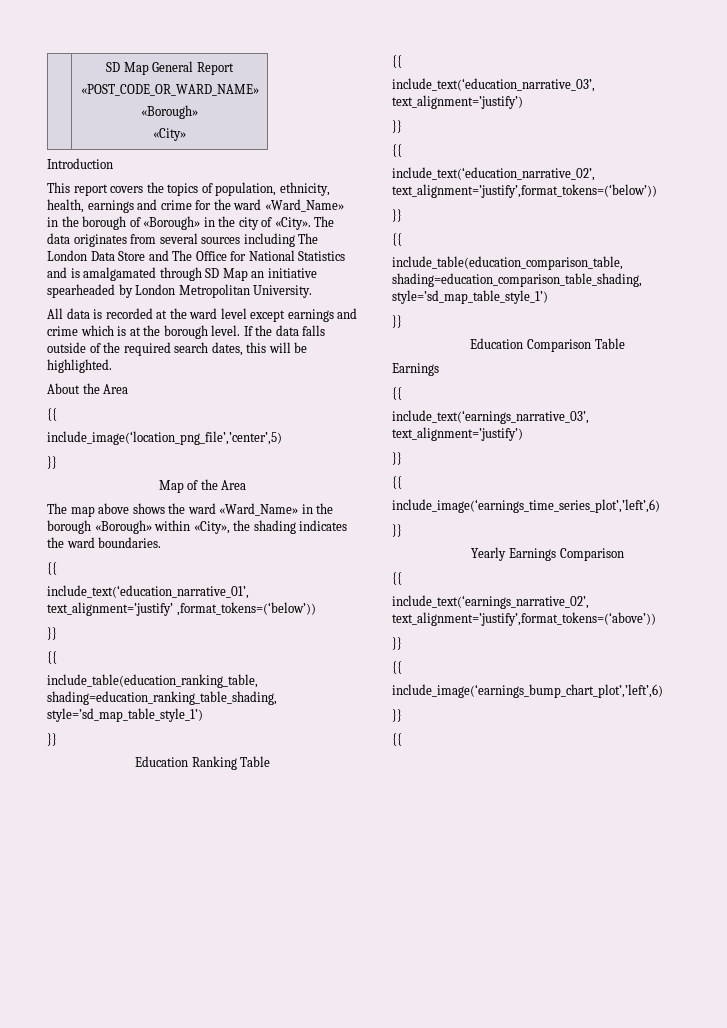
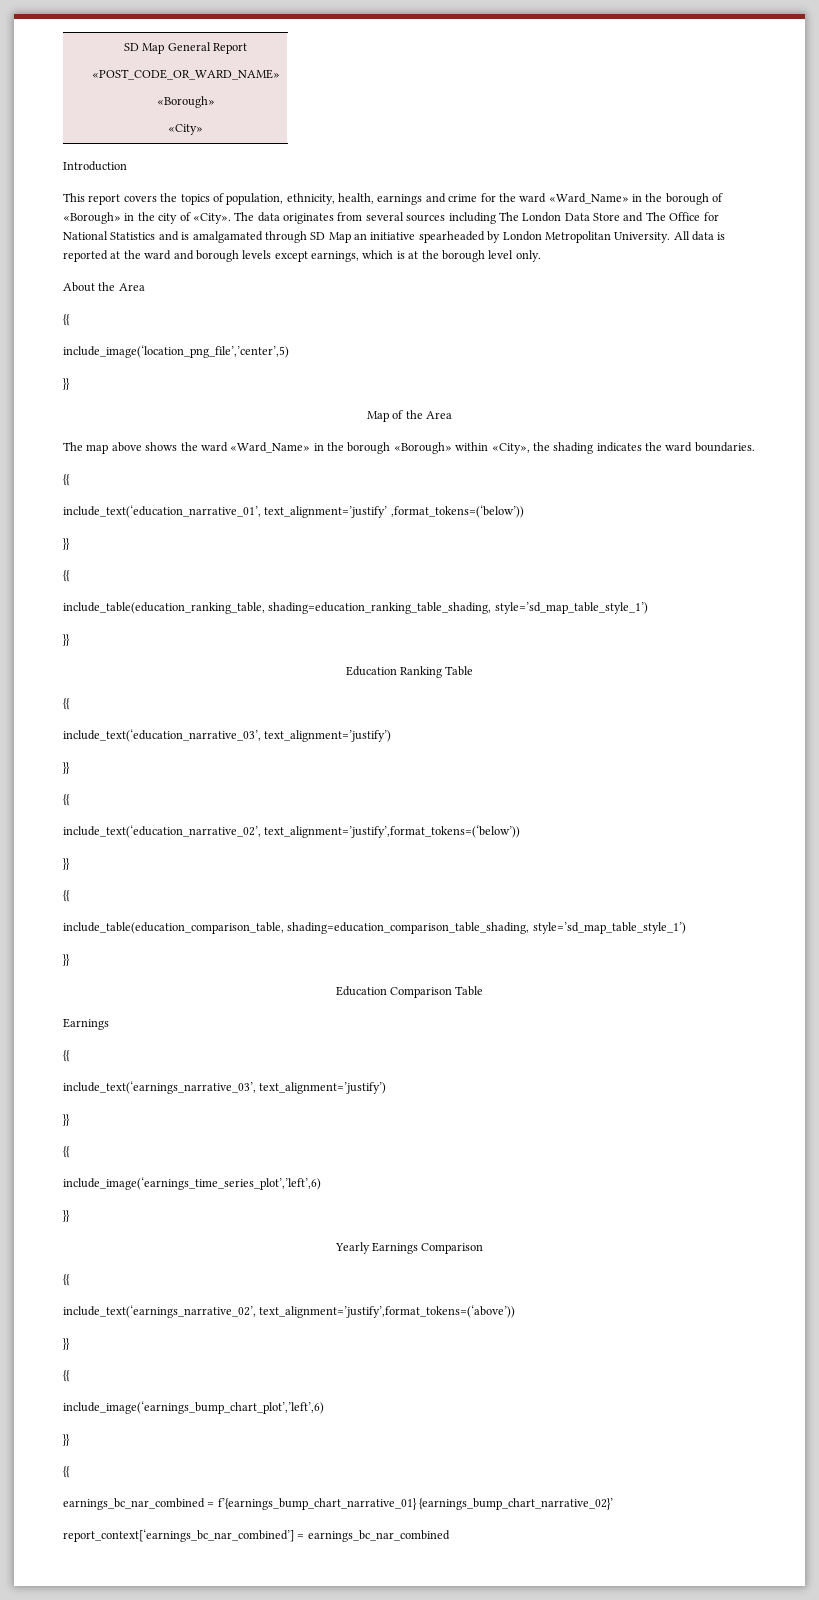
- The data originates from several sources including The London Data Store and The Office for National Statistics and is amalgamated through SD Map an initiative spearheaded by London Metropolitan University.
- All data is recorded at the ward level except earnings and crime which is at the borough level. If the data falls outside of the required search dates, this will be highlighted.
+ The data originates from several sources including The London Data Store and The Office for National Statistics and is amalgamated through SD Map an initiative spearheaded by London Metropolitan University. All data is reported at the ward and borough levels except earnings, which is at the borough level only.
+ earnings_bc_nar_combined = f’{earnings_bump_chart_narrative_01} {earnings_bump_chart_narrative_02}’
+ report_context[‘earnings_bc_nar_combined’] = earnings_bc_nar_combined

